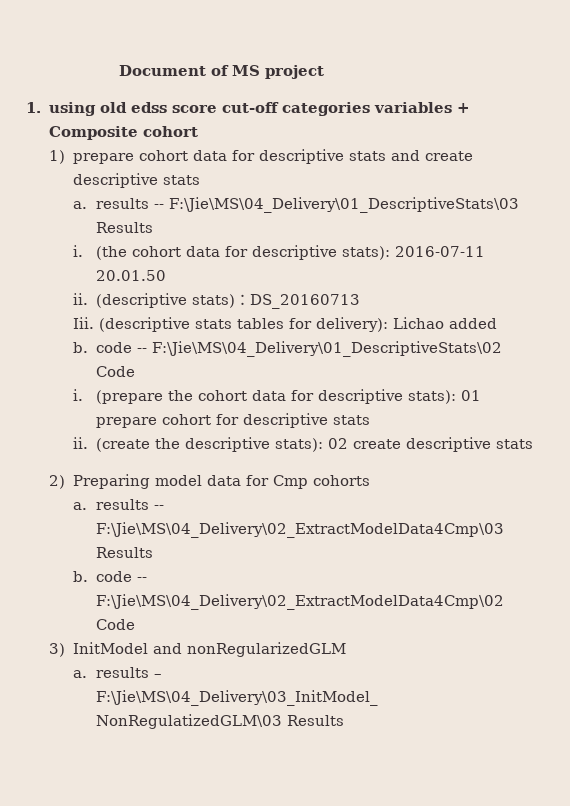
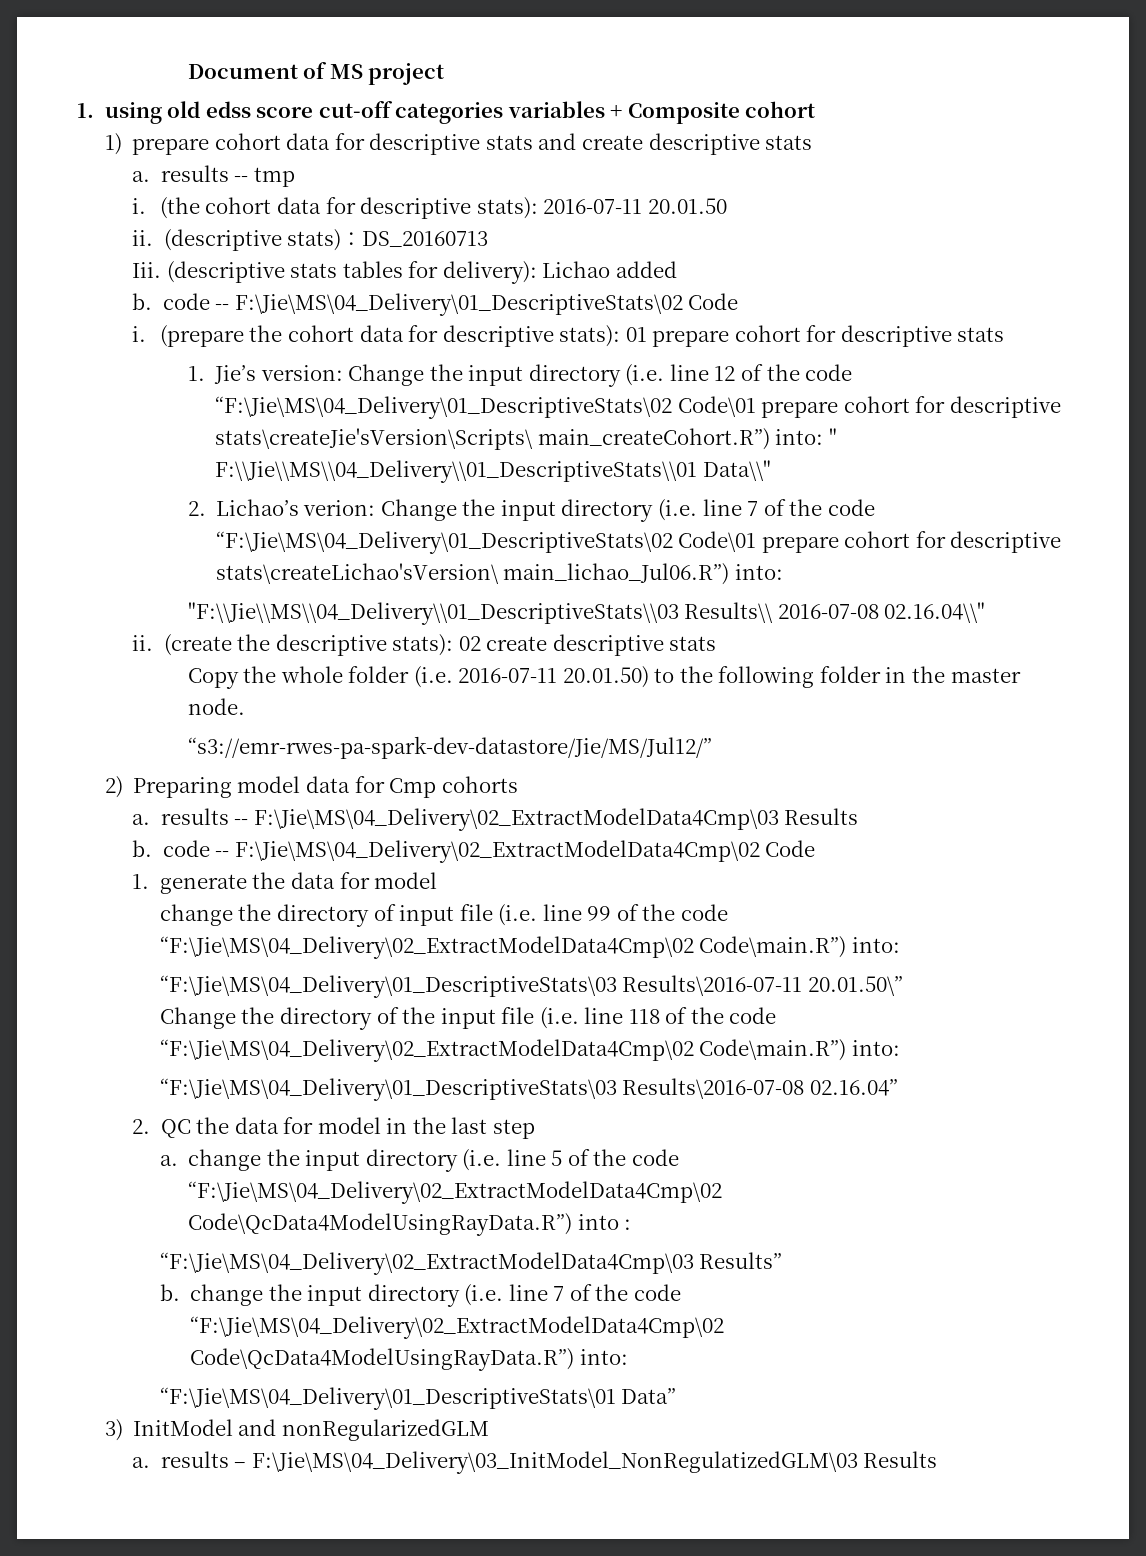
- a. results -- F:\Jie\MS\04_Delivery\01_DescriptiveStats\03 Results
+ a. results -- tmp
+ 1. Jie’s version: Change the input directory (i.e. line 12 of the code “F:\Jie\MS\04_Delivery\01_DescriptiveStats\02 Code\01 prepare cohort for descriptive stats\createJie'sVersion\Scripts\ main_createCohort.R”) into: " F:\\Jie\\MS\\04_Delivery\\01_DescriptiveStats\\01 Data\\"
+ 2. Lichao’s verion: Change the input directory (i.e. line 7 of the code “F:\Jie\MS\04_Delivery\01_DescriptiveStats\02 Code\01 prepare cohort for descriptive stats\createLichao'sVersion\ main_lichao_Jul06.R”) into:
+ "F:\\Jie\\MS\\04_Delivery\\01_DescriptiveStats\\03 Results\\ 2016-07-08 02.16.04\\"
+ Copy the whole folder (i.e. 2016-07-11 20.01.50) to the following folder in the master node.
+ “s3://emr-rwes-pa-spark-dev-datastore/Jie/MS/Jul12/”
+ 1. generate the data for model
+ change the directory of input file (i.e. line 99 of the code “F:\Jie\MS\04_Delivery\02_ExtractModelData4Cmp\02 Code\main.R”) into:
+ “F:\Jie\MS\04_Delivery\01_DescriptiveStats\03 Results\2016-07-11 20.01.50\”
+ Change the directory of the input file (i.e. line 118 of the code “F:\Jie\MS\04_Delivery\02_ExtractModelData4Cmp\02 Code\main.R”) into:
+ “F:\Jie\MS\04_Delivery\01_DescriptiveStats\03 Results\2016-07-08 02.16.04”
+ 2. QC the data for model in the last step
+ a. change the input directory (i.e. line 5 of the code “F:\Jie\MS\04_Delivery\02_ExtractModelData4Cmp\02 Code\QcData4ModelUsingRayData.R”) into :
+ “F:\Jie\MS\04_Delivery\02_ExtractModelData4Cmp\03 Results”
+ b. change the input directory (i.e. line 7 of the code “F:\Jie\MS\04_Delivery\02_ExtractModelData4Cmp\02 Code\QcData4ModelUsingRayData.R”) into:
+ “F:\Jie\MS\04_Delivery\01_DescriptiveStats\01 Data”

